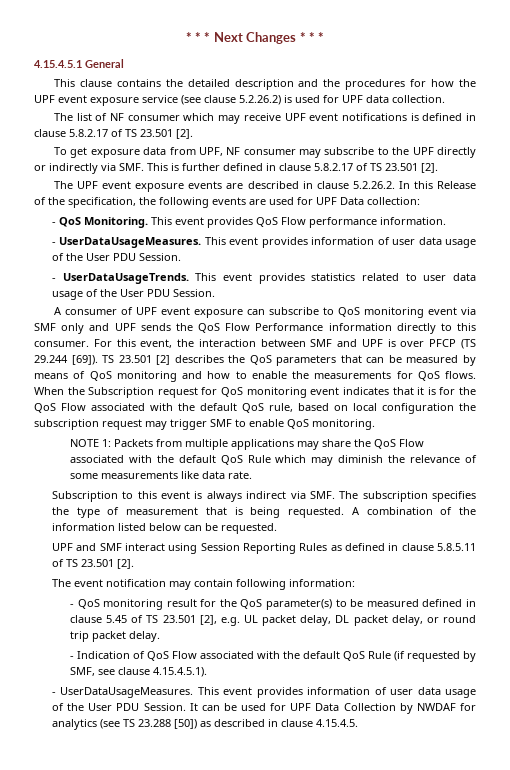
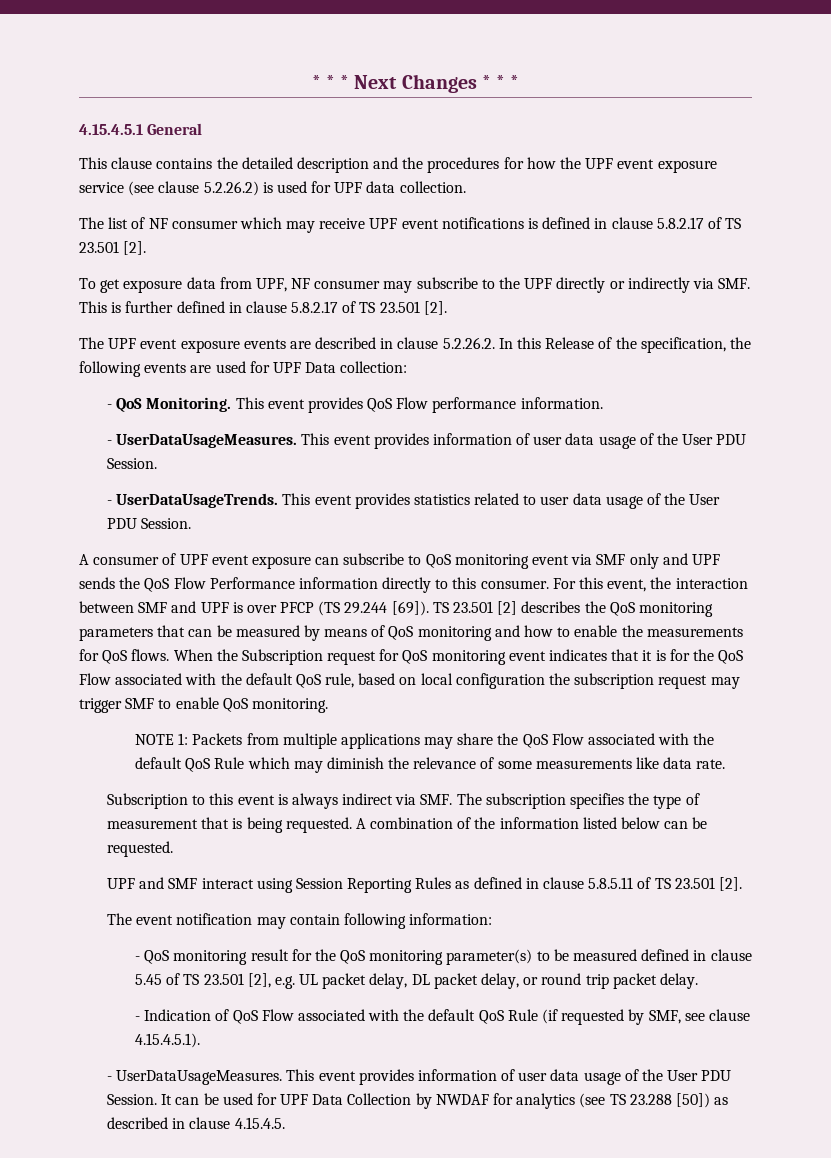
- TS 23.501 [2] describes the QoS parameters that can be measured by means of QoS monitoring and how to enable the measurements for QoS flows.
+ TS 23.501 [2] describes the QoS monitoring parameters that can be measured by means of QoS monitoring and how to enable the measurements for QoS flows.
- - QoS monitoring result for the QoS parameter(s) to be measured defined in clause 5.45 of TS 23.501 [2], e.g. UL packet delay, DL packet delay, or round trip packet delay.
+ - QoS monitoring result for the QoS monitoring parameter(s) to be measured defined in clause 5.45 of TS 23.501 [2], e.g. UL packet delay, DL packet delay, or round trip packet delay.

